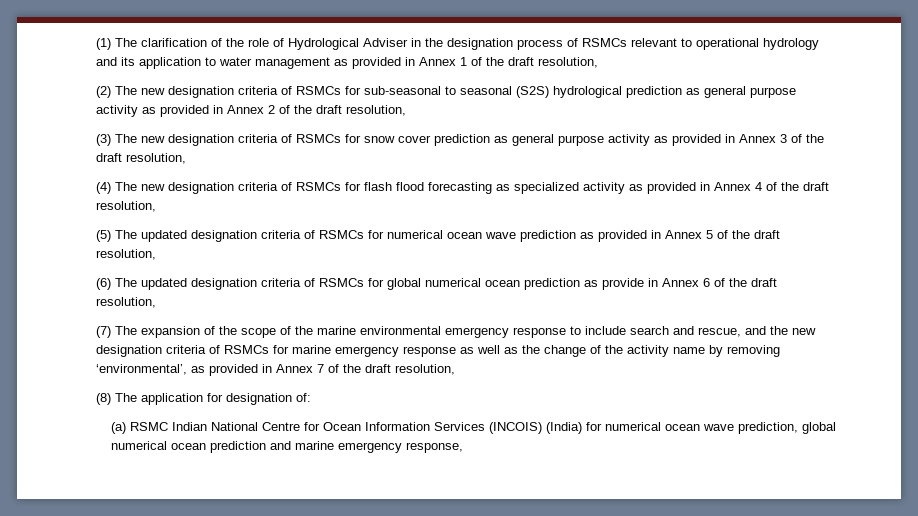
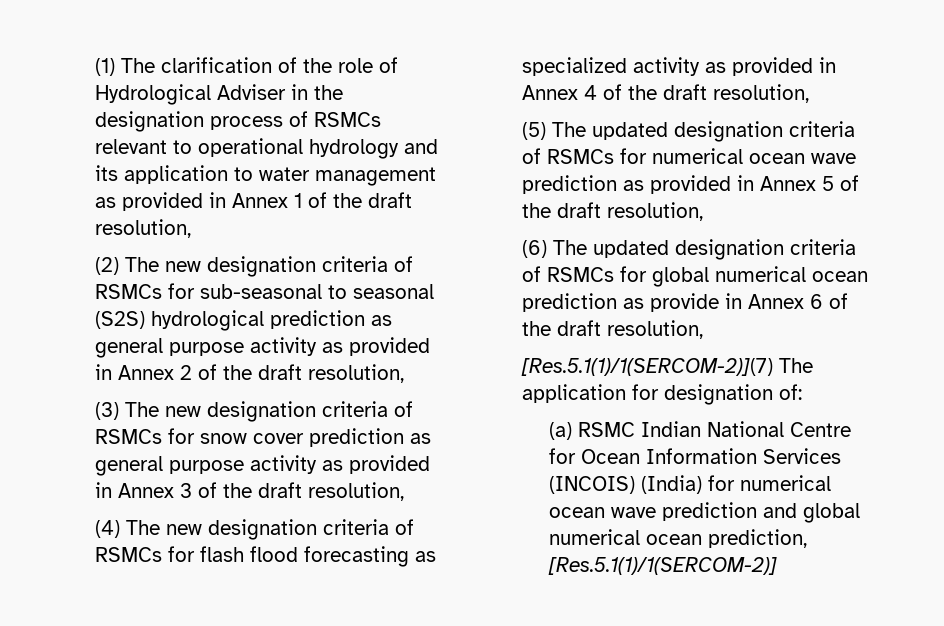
- (7) The expansion of the scope of the marine environmental emergency response to include search and rescue, and the new designation criteria of RSMCs for marine emergency response as well as the change of the activity name by removing ‘environmental’, as provided in Annex 7 of the draft resolution,
- (8) The application for designation of:
+ [Res.5.1(1)/1(SERCOM-2)](7) The application for designation of:
- (a) RSMC Indian National Centre for Ocean Information Services (INCOIS) (India) for numerical ocean wave prediction, global numerical ocean prediction and marine emergency response,
+ (a) RSMC Indian National Centre for Ocean Information Services (INCOIS) (India) for numerical ocean wave prediction and global numerical ocean prediction, [Res.5.1(1)/1(SERCOM-2)]

